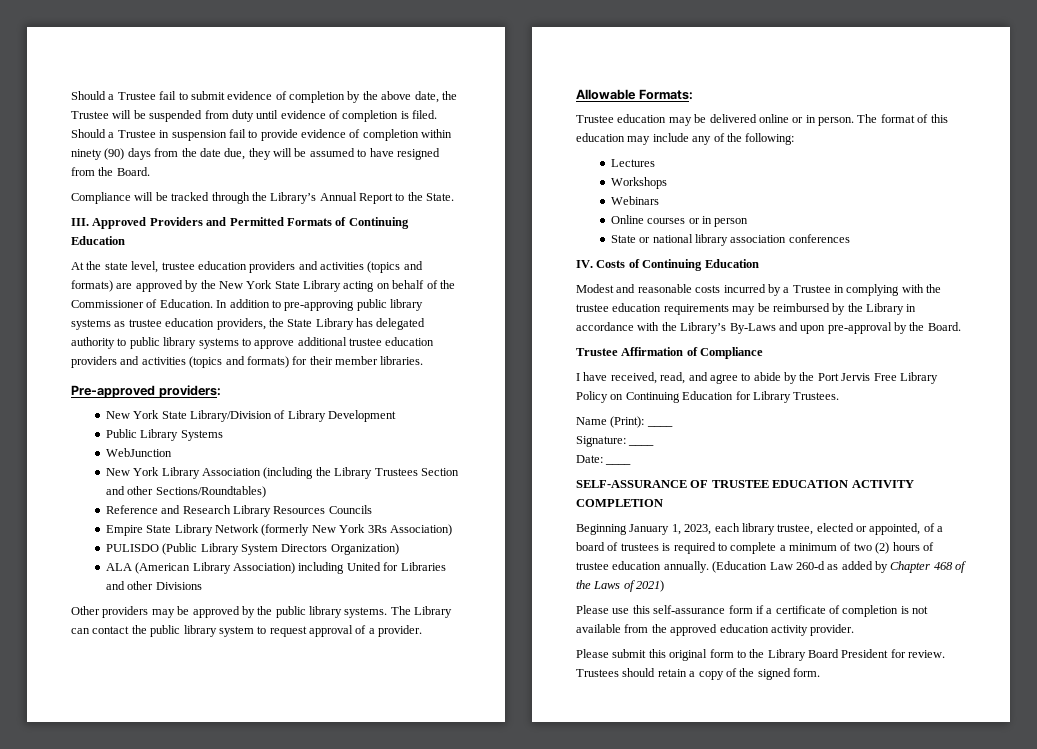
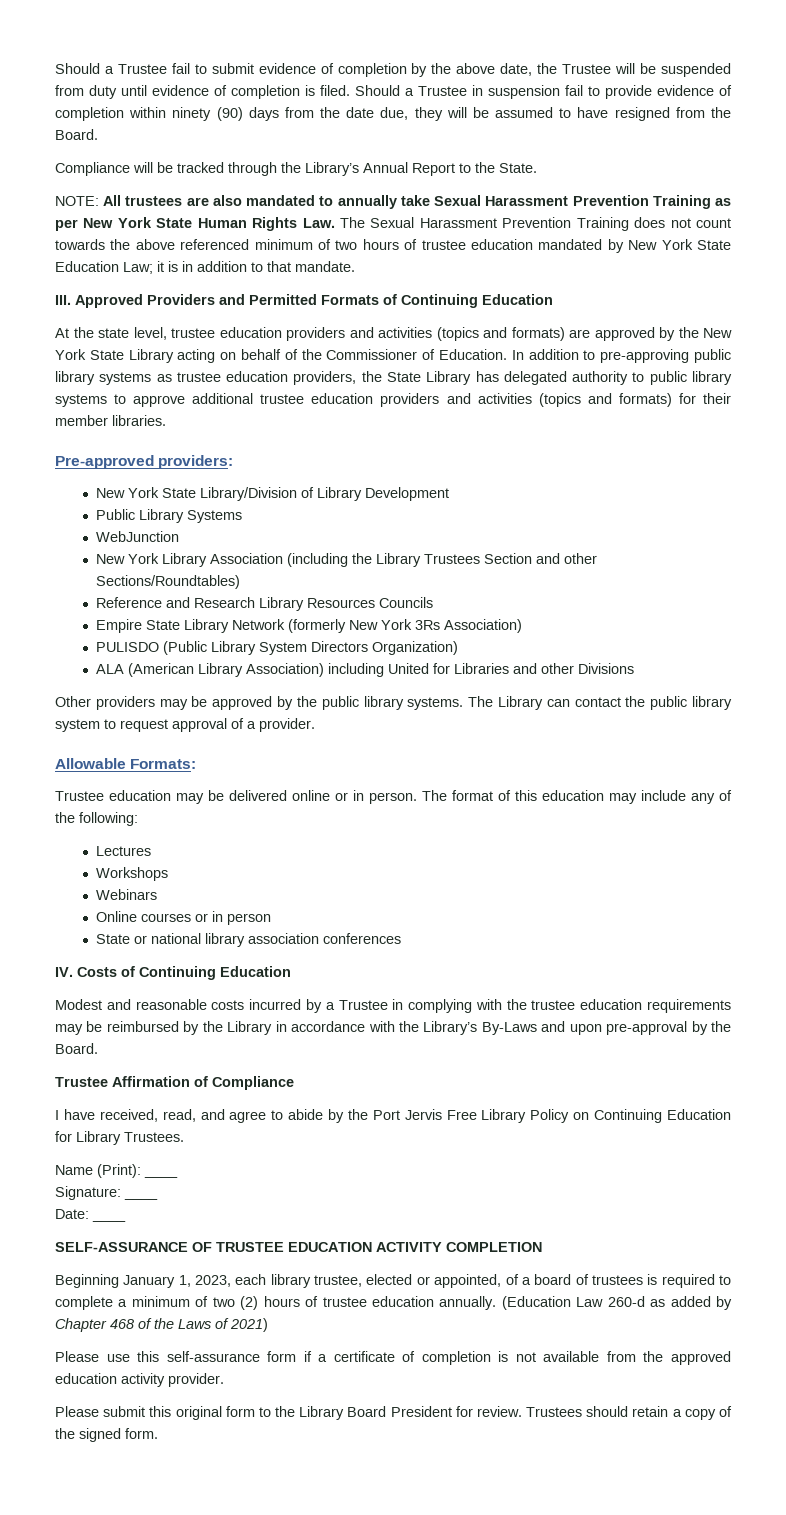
+ NOTE: All trustees are also mandated to annually take Sexual Harassment Prevention Training as per New York State Human Rights Law. The Sexual Harassment Prevention Training does not count towards the above referenced minimum of two hours of trustee education mandated by New York State Education Law; it is in addition to that mandate.

